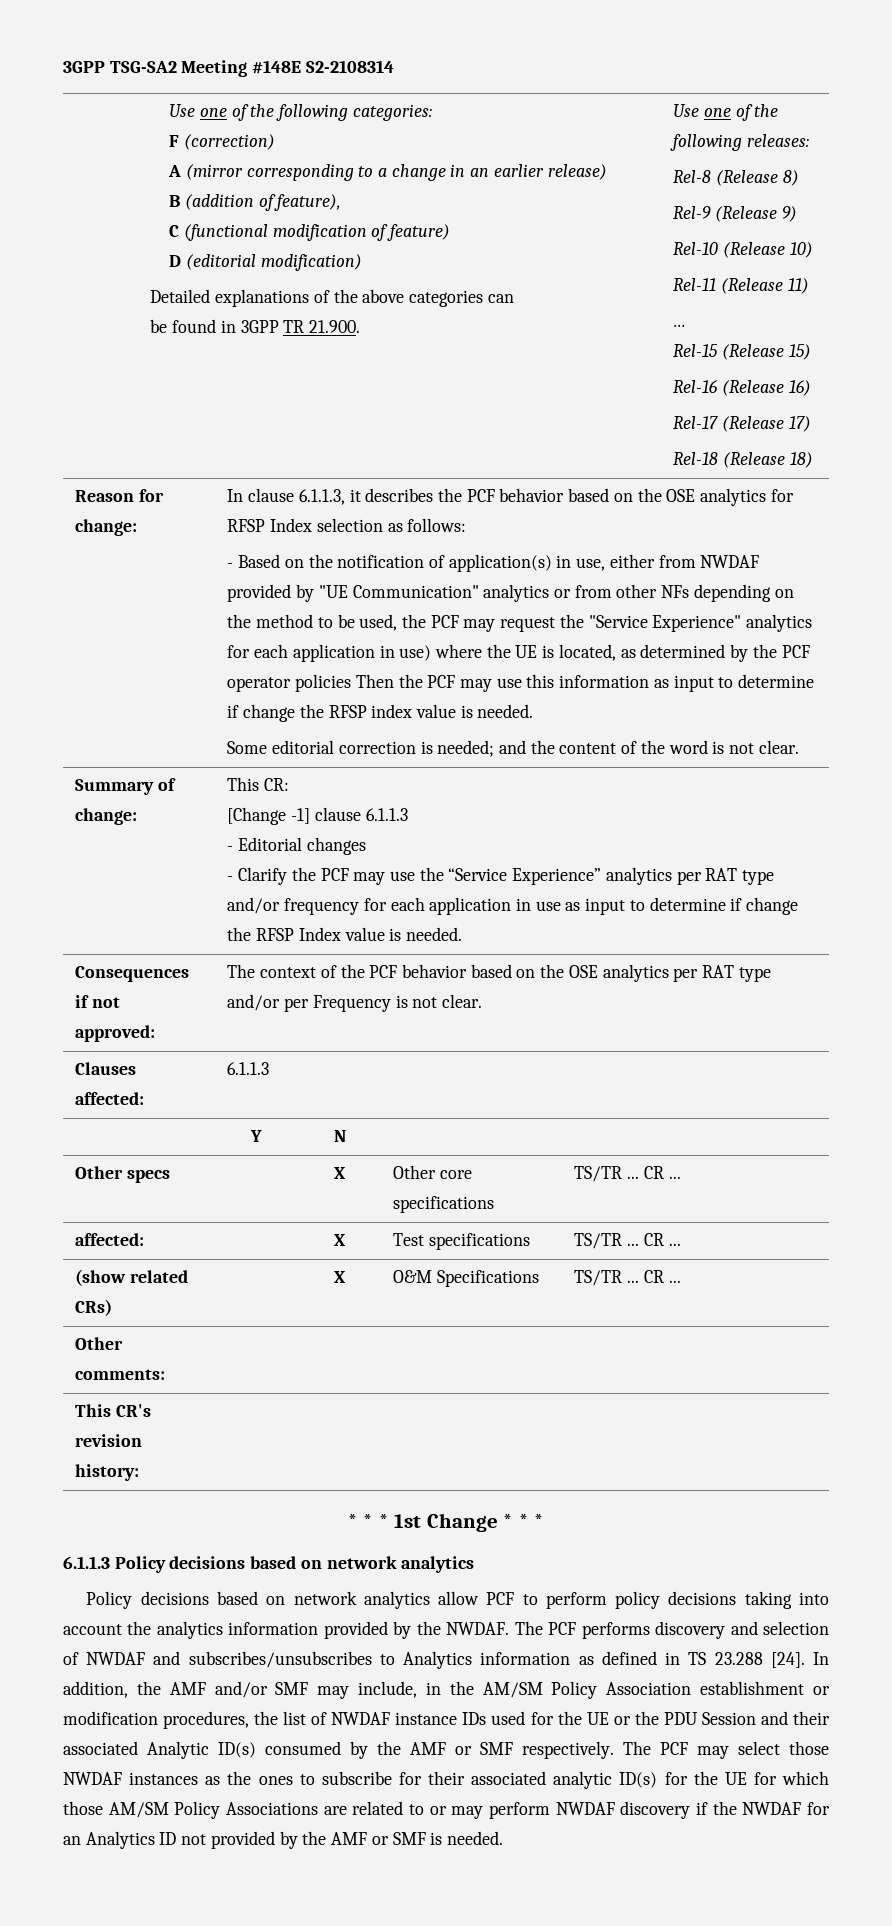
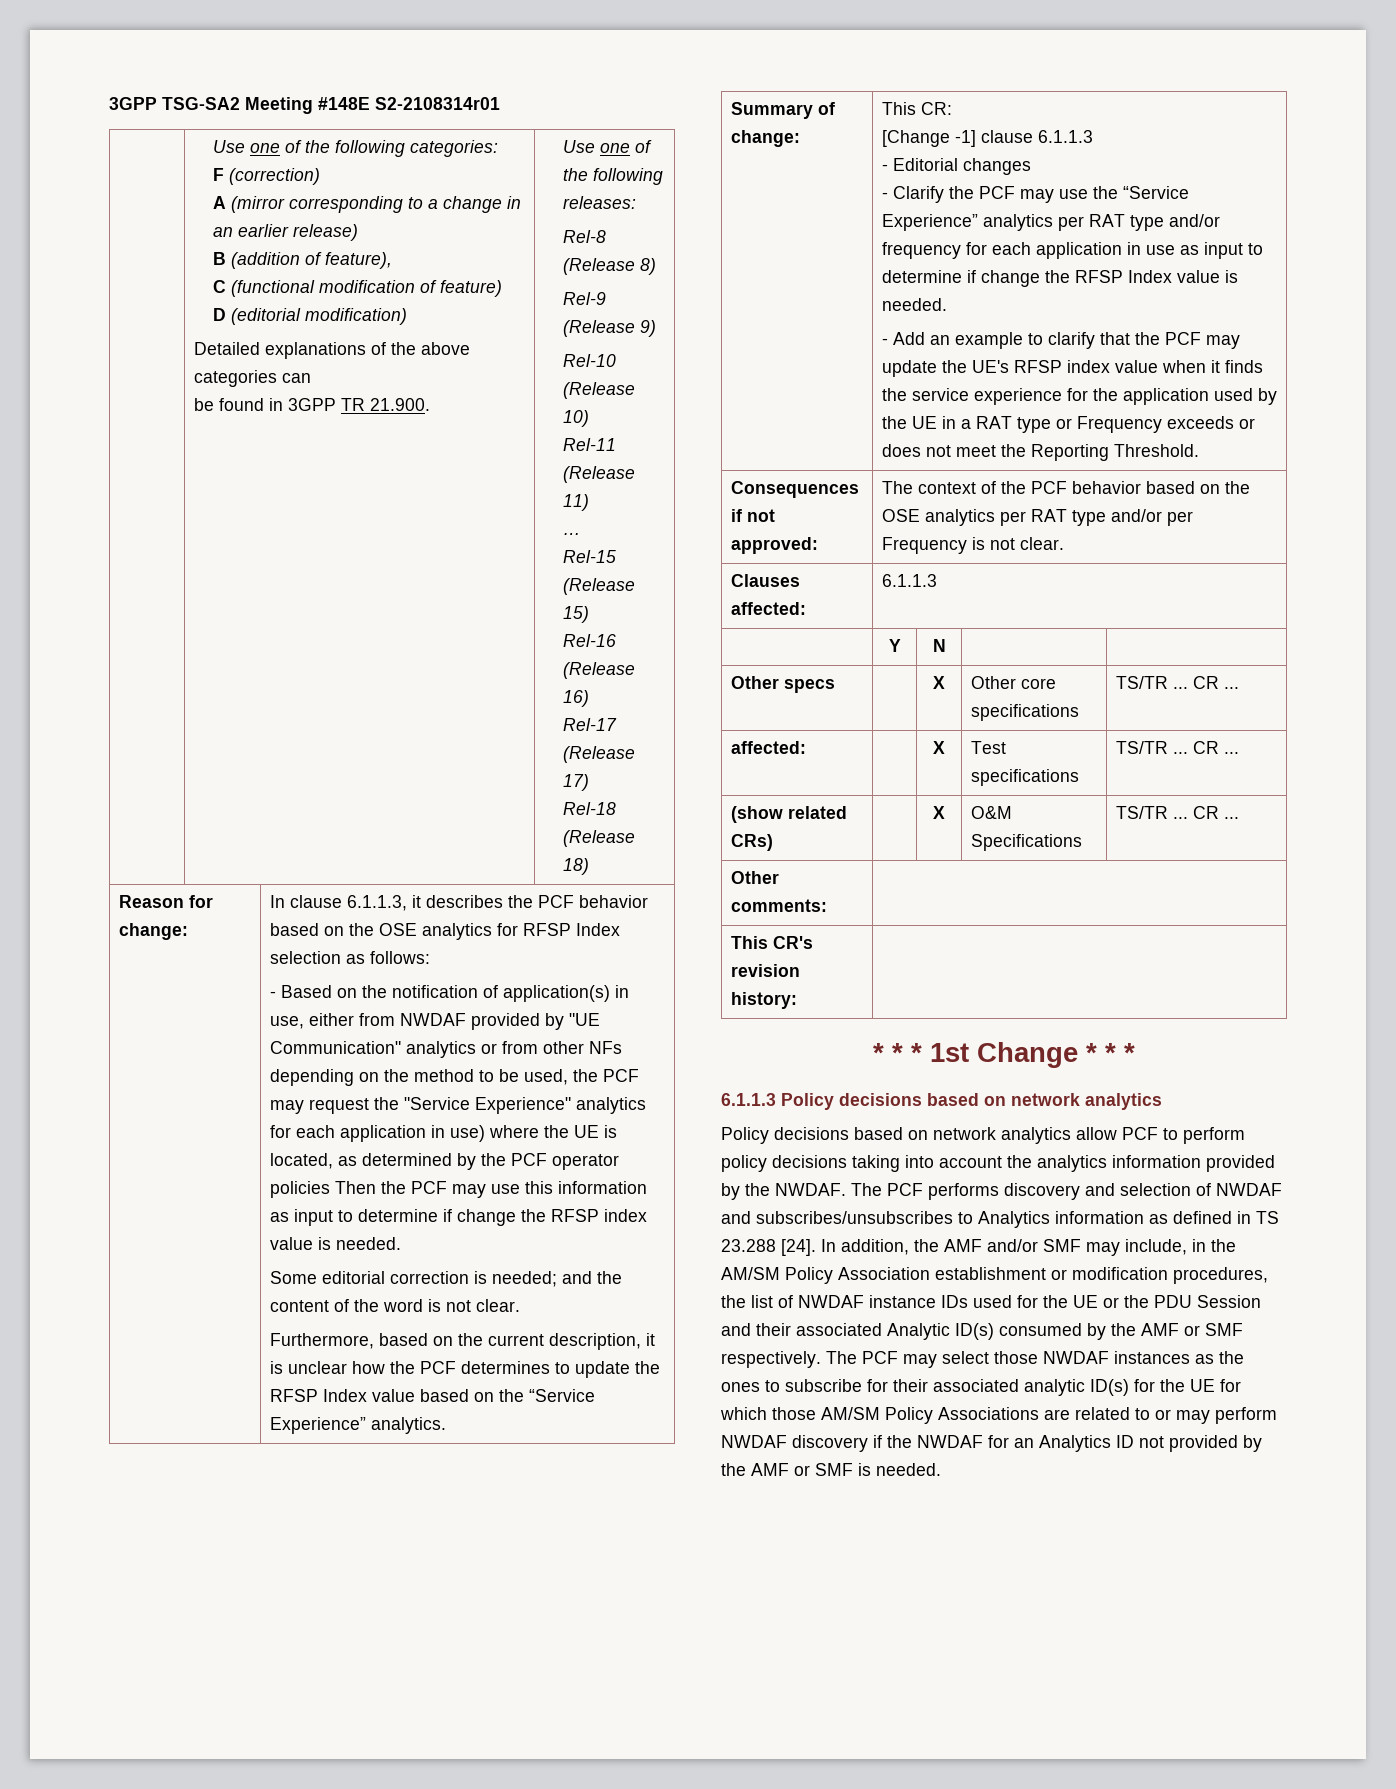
- 3GPP TSG-SA2 Meeting #148E S2-2108314
+ 3GPP TSG-SA2 Meeting #148E S2-2108314r01
+ Furthermore, based on the current description, it is unclear how the PCF determines to update the RFSP Index value based on the “Service Experience” analytics.
+ - Add an example to clarify that the PCF may update the UE's RFSP index value when it finds the service experience for the application used by the UE in a RAT type or Frequency exceeds or does not meet the Reporting Threshold.

